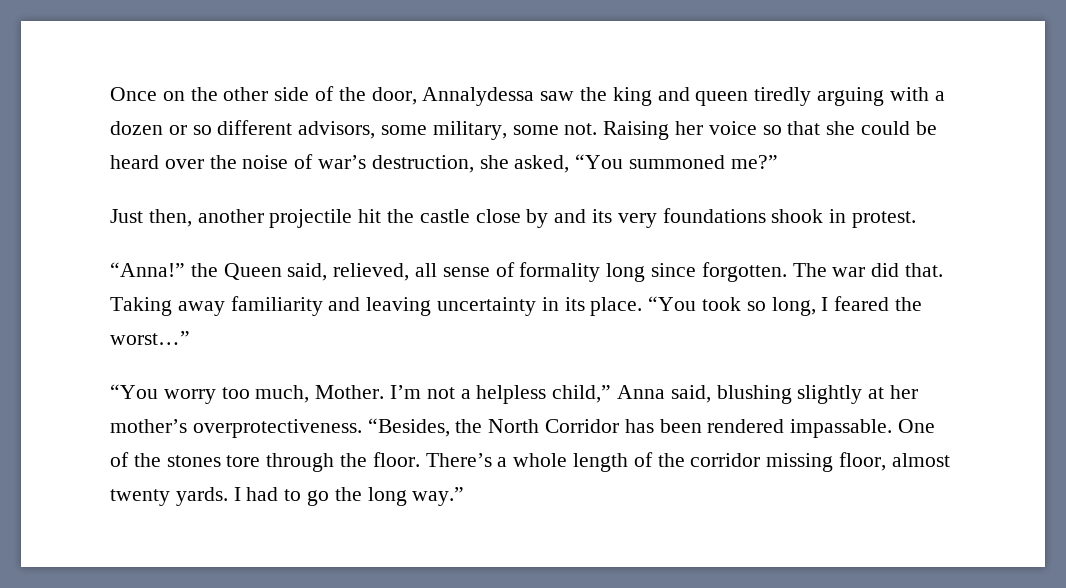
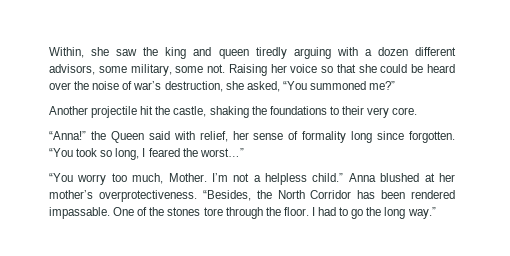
- Once on the other side of the door, Annalydessa saw the king and queen tiredly arguing with a dozen or so different advisors, some military, some not.
+ Within, she saw the king and queen tiredly arguing with a dozen different advisors, some military, some not.
- Just then, another projectile hit the castle close by and its very foundations shook in protest.
+ Another projectile hit the castle, shaking the foundations to their very core.
- “Anna!” the Queen said, relieved, all sense of formality long since forgotten.
+ “Anna!” the Queen said with relief, her sense of formality long since forgotten.
- The war did that. Taking away familiarity and leaving uncertainty in its place.
- I’m not a helpless child,” Anna said, blushing slightly at her mother’s overprotectiveness.
+ I’m not a helpless child.” Anna blushed at her mother’s overprotectiveness.
- There’s a whole length of the corridor missing floor, almost twenty yards.

